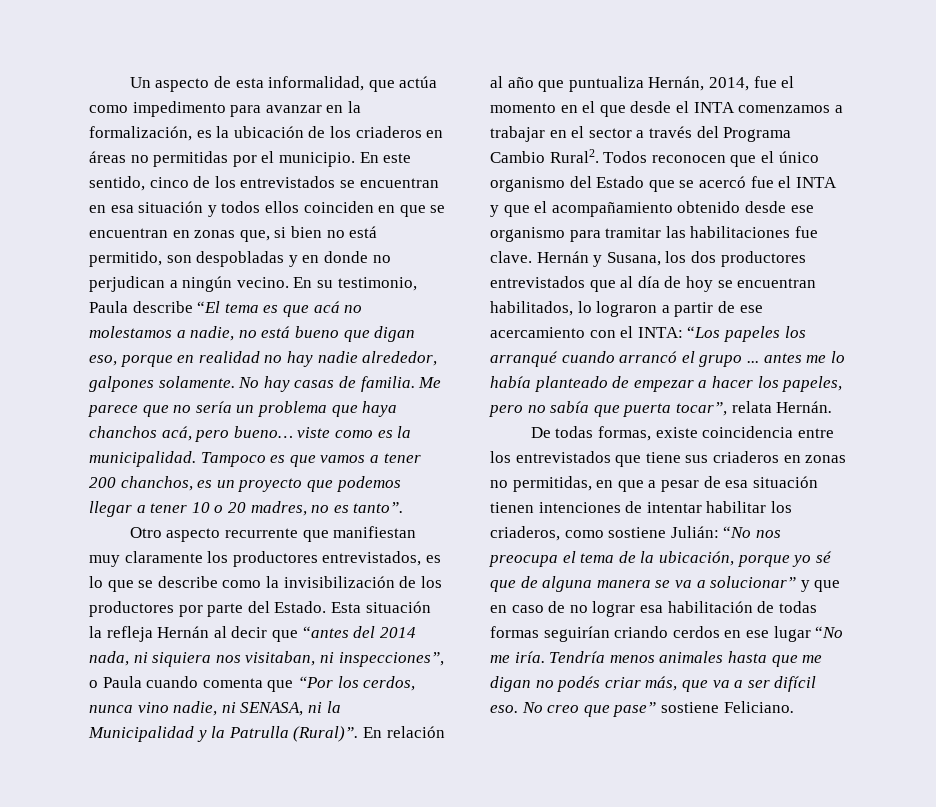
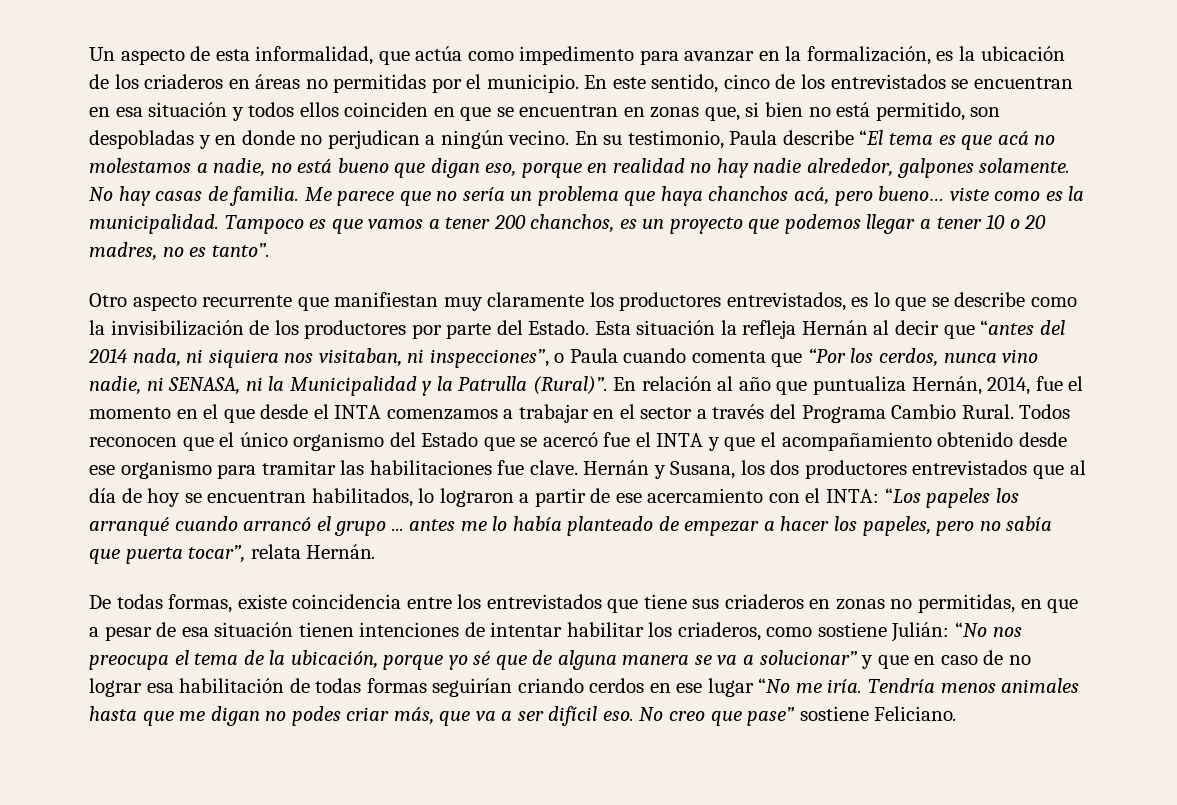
- En relación al año que puntualiza Hernán, 2014, fue el momento en el que desde el INTA comenzamos a trabajar en el sector a través del Programa Cambio Rural2.
+ En relación al año que puntualiza Hernán, 2014, fue el momento en el que desde el INTA comenzamos a trabajar en el sector a través del Programa Cambio Rural.
- Tendría menos animales hasta que me digan no podés criar más, que va a ser difícil eso.
+ Tendría menos animales hasta que me digan no podes criar más, que va a ser difícil eso.

